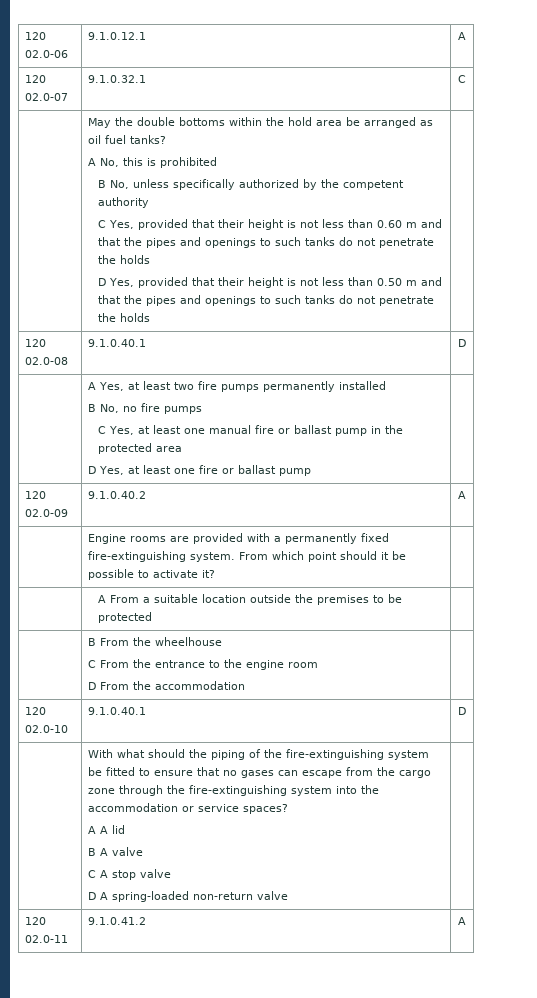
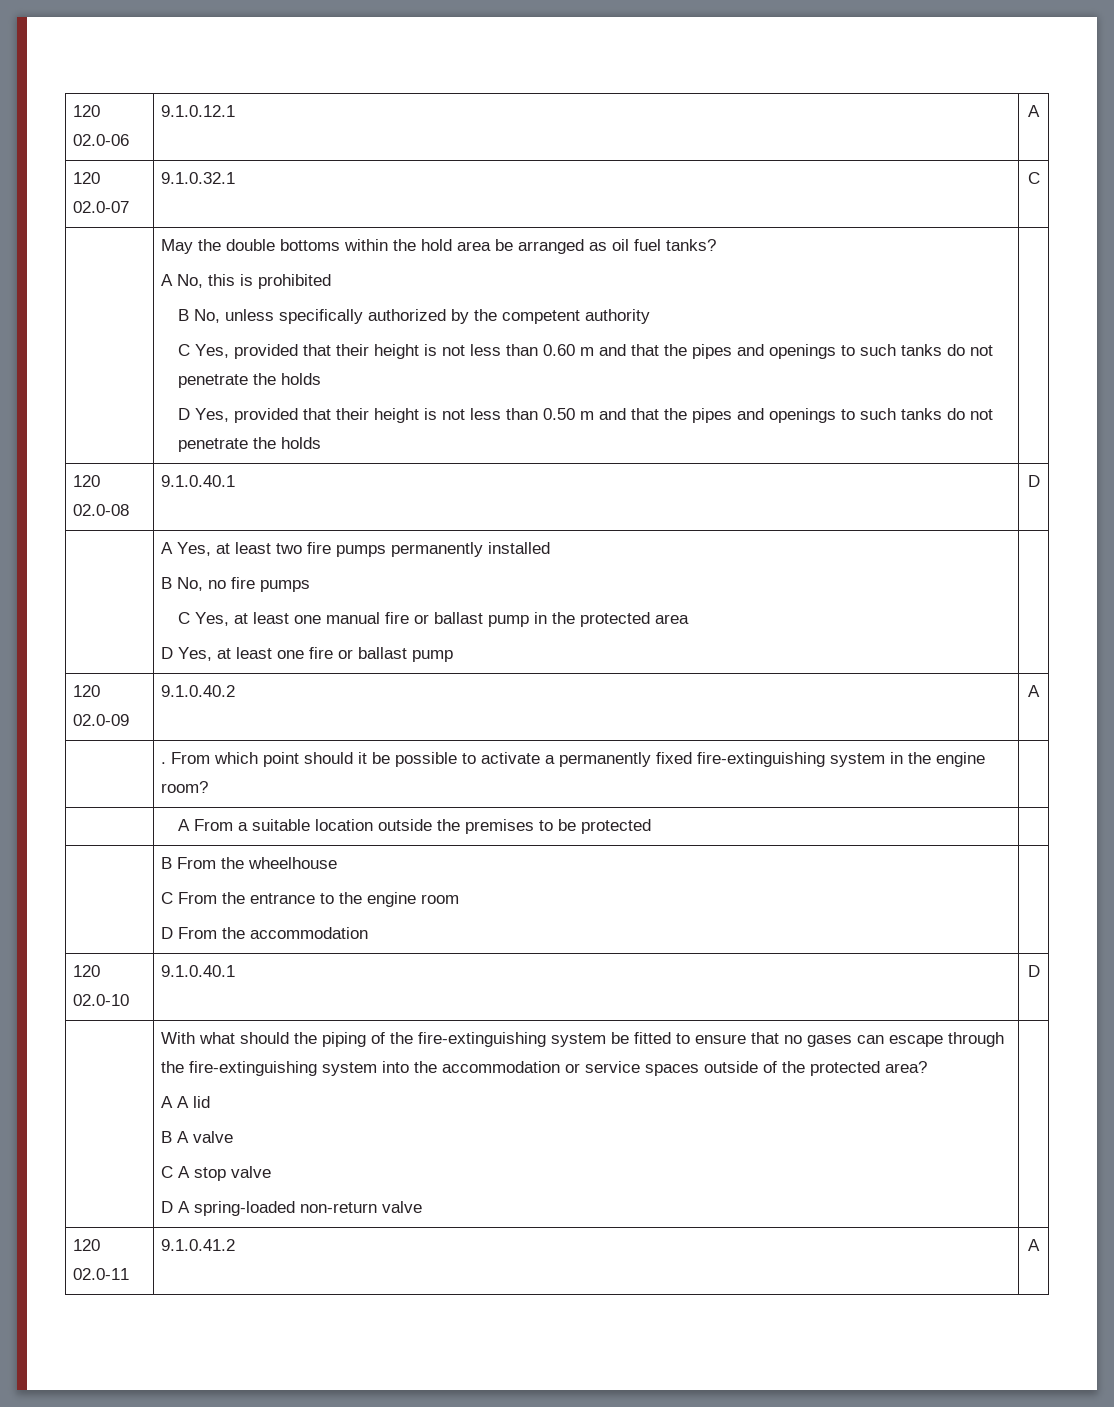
- | Engine rooms are provided with a permanently fixed fire-extinguishing system. From which point should it be possible to activate it? |
+ | . From which point should it be possible to activate a permanently fixed fire-extinguishing system in the engine room? |
- With what should the piping of the fire-extinguishing system be fitted to ensure that no gases can escape from the cargo zone through the fire-extinguishing system into the accommodation or service spaces?
+ With what should the piping of the fire-extinguishing system be fitted to ensure that no gases can escape through the fire-extinguishing system into the accommodation or service spaces outside of the protected area?

